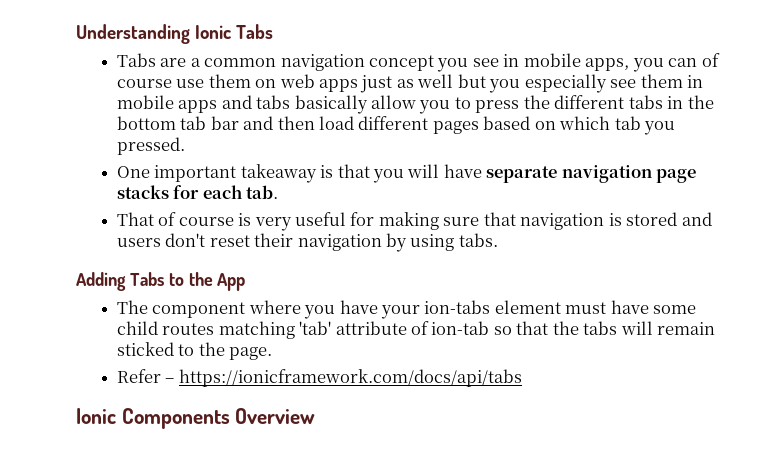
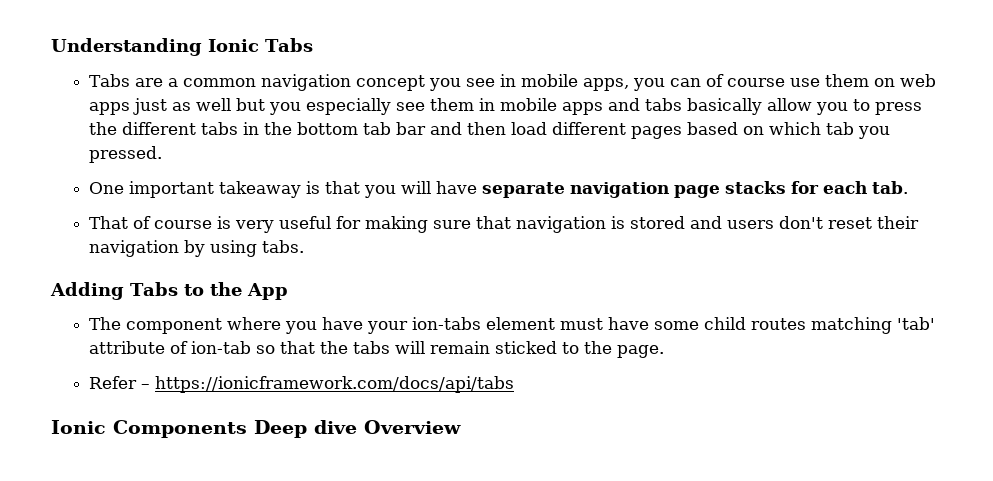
- Ionic Components Overview
+ Ionic Components Deep dive Overview

